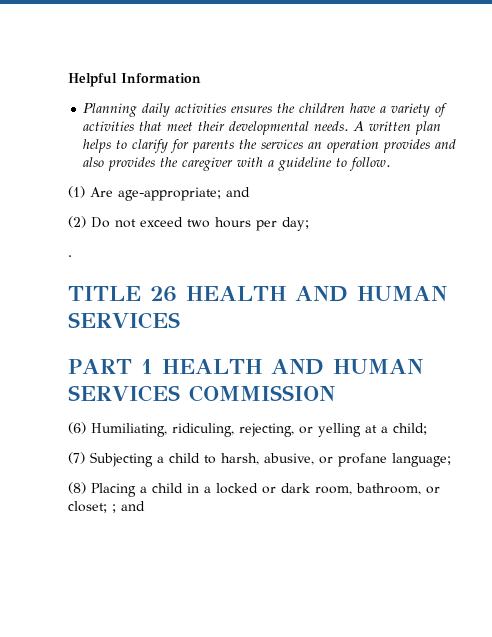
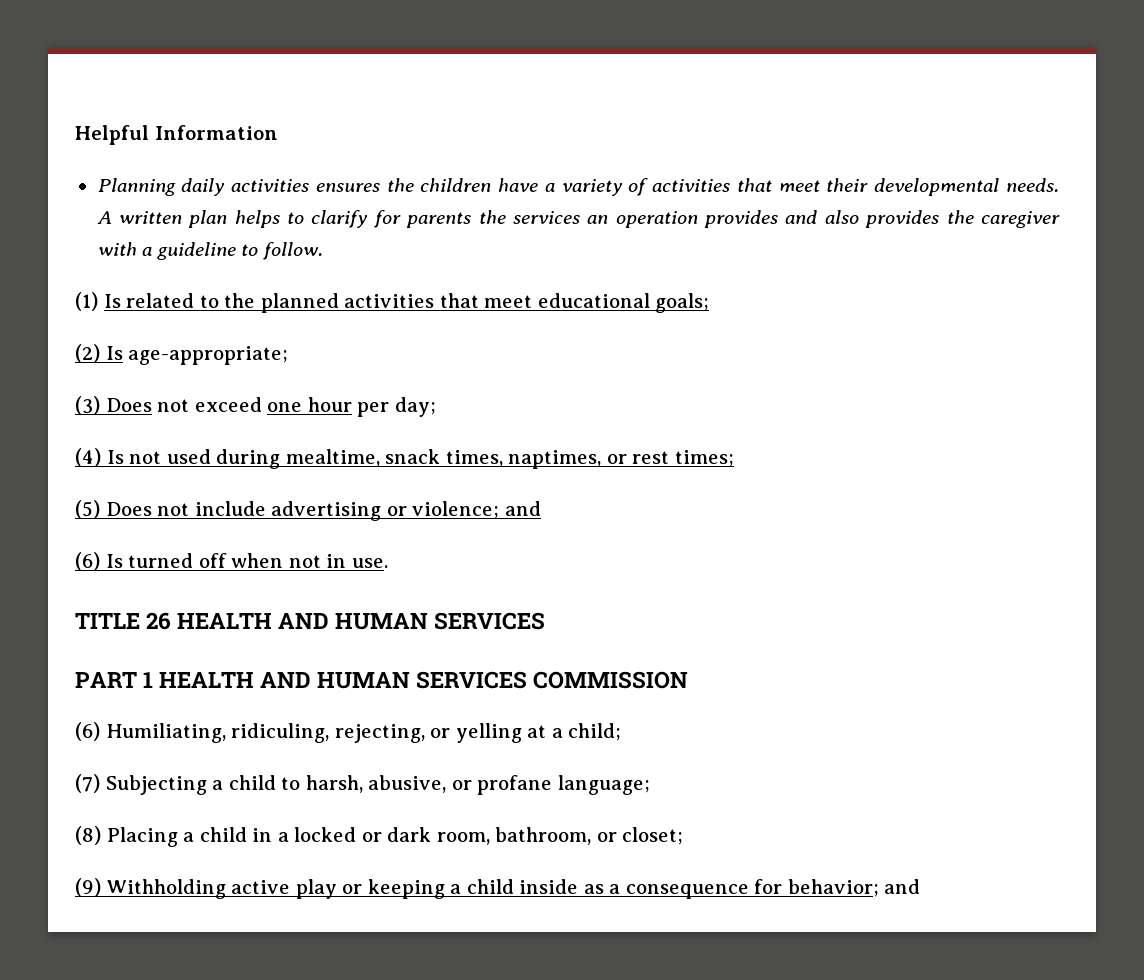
- (1) Are age-appropriate; and
- (2) Do not exceed two hours per day;
- .
+ (1) Is related to the planned activities that meet educational goals;
+ (2) Is age-appropriate;
+ (3) Does not exceed one hour per day;
+ (4) Is not used during mealtime, snack times, naptimes, or rest times;
+ (5) Does not include advertising or violence; and
+ (6) Is turned off when not in use.
- (8) Placing a child in a locked or dark room, bathroom, or closet; ; and
+ (8) Placing a child in a locked or dark room, bathroom, or closet;
+ (9) Withholding active play or keeping a child inside as a consequence for behavior; and

